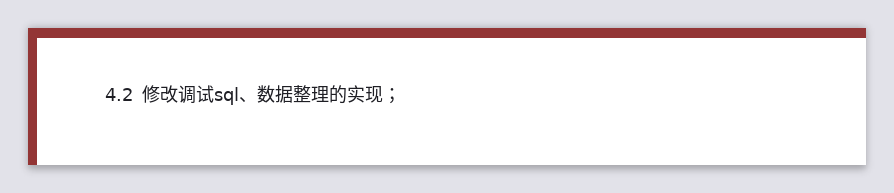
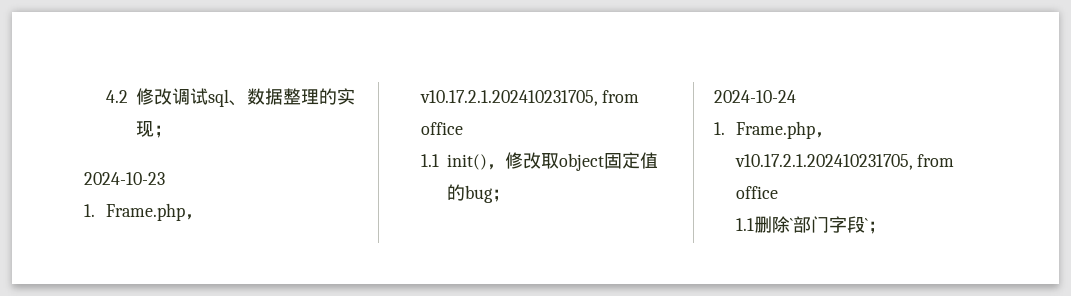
+ 2024-10-23
+ 1. Frame.php，v10.17.2.1.202410231705, from office
+ 1.1 init()，修改取object固定值的bug；
+ 2024-10-24
+ 1. Frame.php，v10.17.2.1.202410231705, from office
+ 1.1删除`部门字段`；

